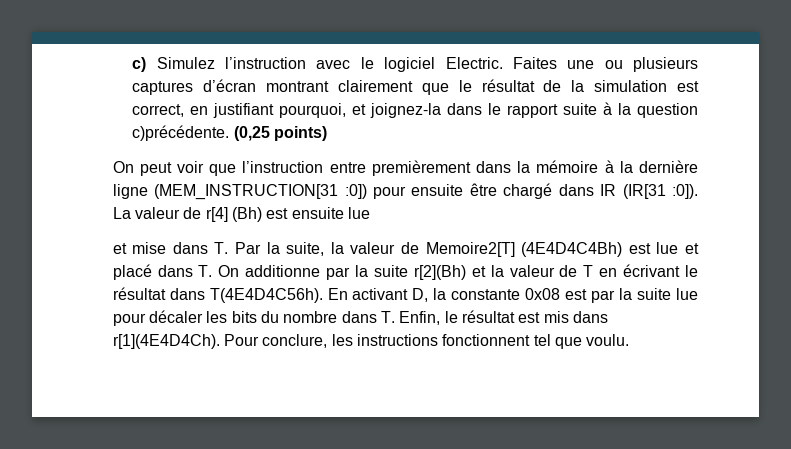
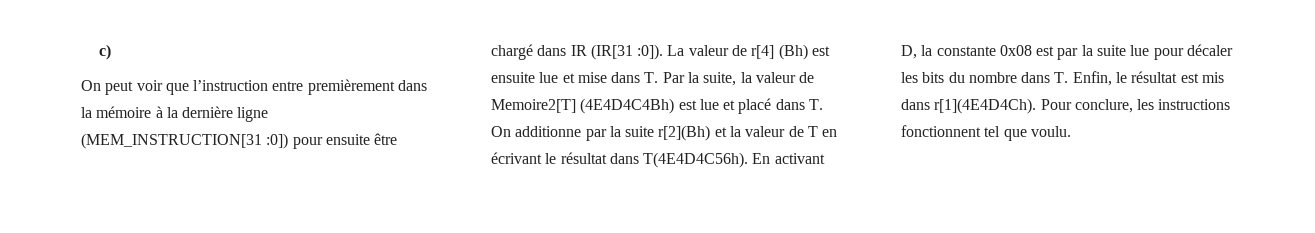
- c) Simulez l’instruction avec le logiciel Electric. Faites une ou plusieurs captures d’écran montrant clairement que le résultat de la simulation est correct, en justifiant pourquoi, et joignez-la dans le rapport suite à la question c)précédente. (0,25 points)
+ c)
- La valeur de r[4] (Bh) est ensuite lue
- et mise dans T. Par la suite, la valeur de Memoire2[T] (4E4D4C4Bh) est lue et placé dans T. On additionne par la suite r[2](Bh) et la valeur de T en écrivant le résultat dans T(4E4D4C56h).
+ La valeur de r[4] (Bh) est ensuite lue et mise dans T. Par la suite, la valeur de Memoire2[T] (4E4D4C4Bh) est lue et placé dans T. On additionne par la suite r[2](Bh) et la valeur de T en écrivant le résultat dans T(4E4D4C56h).

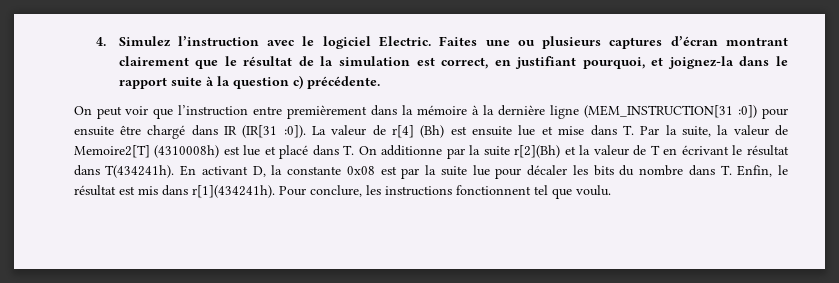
- c)
+ 4. Simulez l’instruction avec le logiciel Electric. Faites une ou plusieurs captures d’écran montrant clairement que le résultat de la simulation est correct, en justifiant pourquoi, et joignez-la dans le rapport suite à la question c) précédente.
- La valeur de r[4] (Bh) est ensuite lue et mise dans T. Par la suite, la valeur de Memoire2[T] (4E4D4C4Bh) est lue et placé dans T. On additionne par la suite r[2](Bh) et la valeur de T en écrivant le résultat dans T(4E4D4C56h).
+ La valeur de r[4] (Bh) est ensuite lue et mise dans T. Par la suite, la valeur de Memoire2[T] (4310008h) est lue et placé dans T. On additionne par la suite r[2](Bh) et la valeur de T en écrivant le résultat dans T(434241h).
- En activant D, la constante 0x08 est par la suite lue pour décaler les bits du nombre dans T. Enfin, le résultat est mis dans r[1](4E4D4Ch).
+ En activant D, la constante 0x08 est par la suite lue pour décaler les bits du nombre dans T. Enfin, le résultat est mis dans r[1](434241h).

